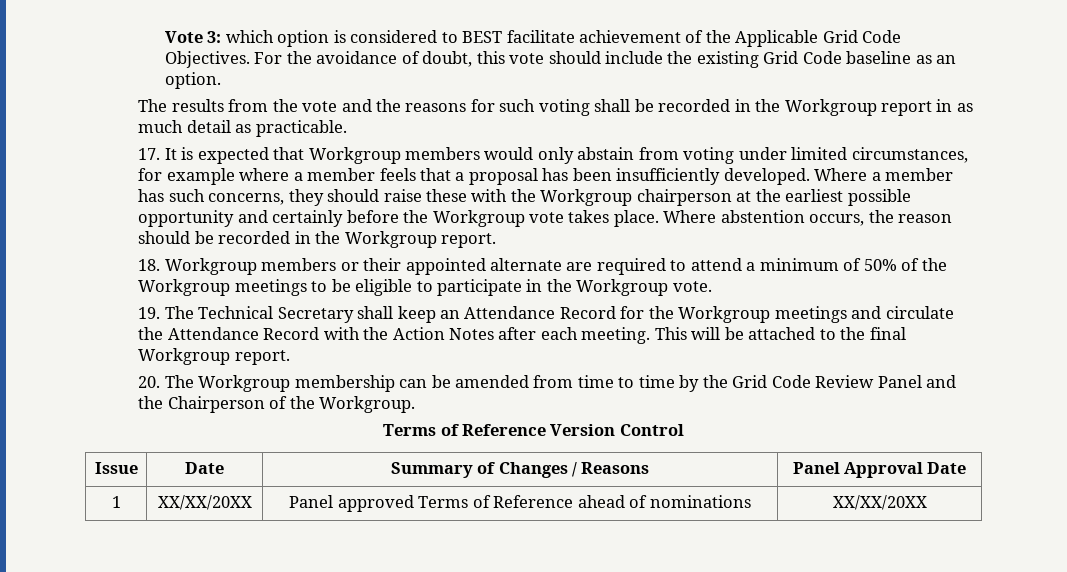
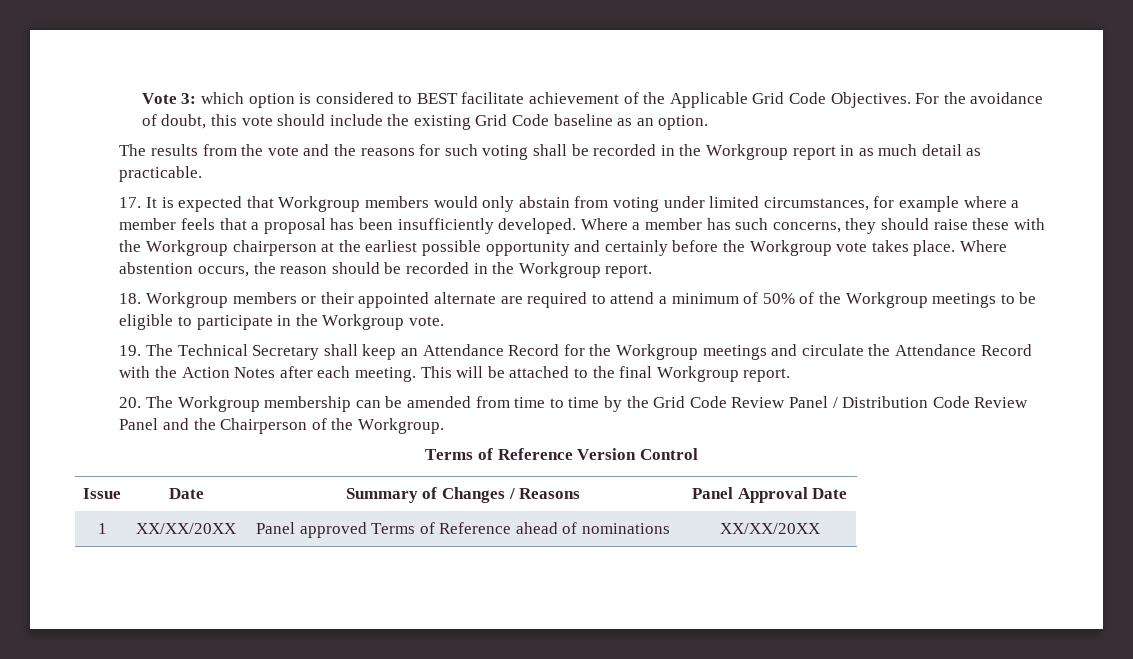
- 20. The Workgroup membership can be amended from time to time by the Grid Code Review Panel and the Chairperson of the Workgroup.
+ 20. The Workgroup membership can be amended from time to time by the Grid Code Review Panel / Distribution Code Review Panel and the Chairperson of the Workgroup.

